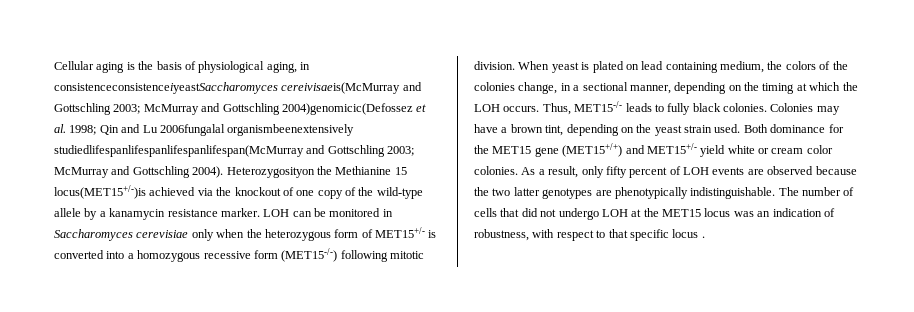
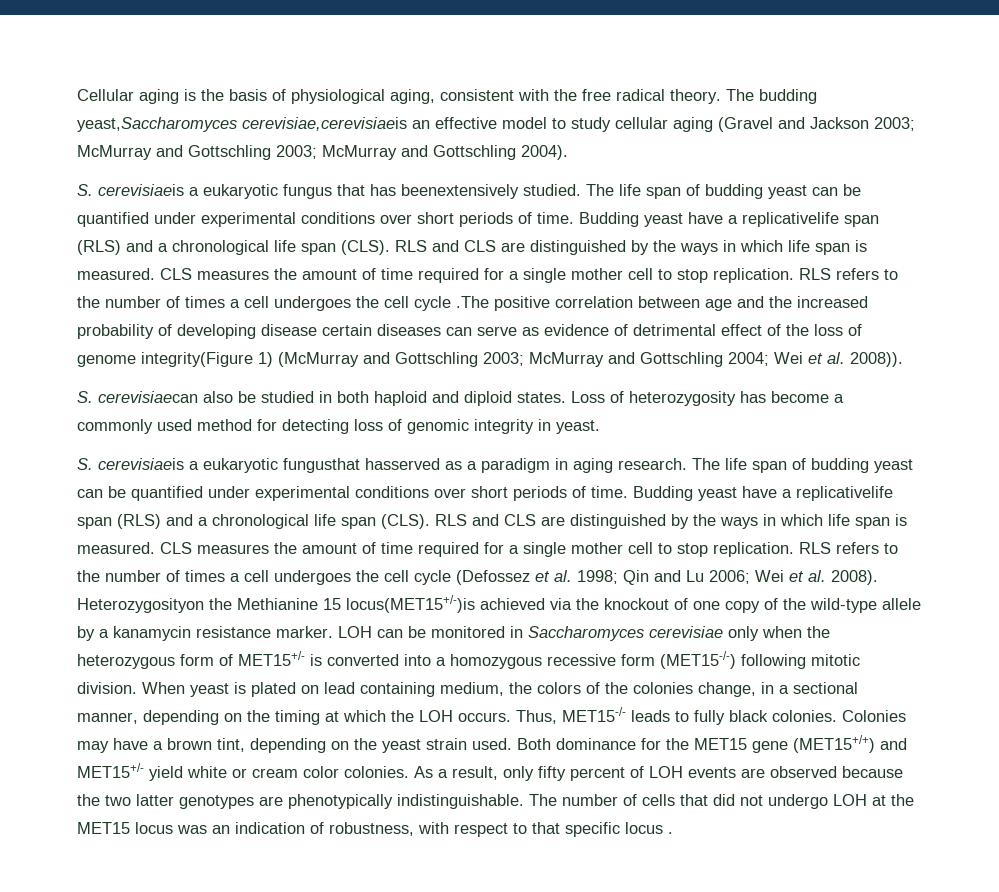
- Cellular aging is the basis of physiological aging, in consistenceconsistenceiyeastSaccharomyces cereivisaeis(McMurray and Gottschling 2003; McMurray and Gottschling 2004)genomicic(Defossez et al. 1998; Qin and Lu 2006fungalal organismbeenextensively studiedlifespanlifespanlifespanlifespan(McMurray and Gottschling 2003; McMurray and Gottschling 2004).
+ Cellular aging is the basis of physiological aging, consistent with the free radical theory. The budding yeast,Saccharomyces cerevisiae,cerevisiaeis an effective model to study cellular aging (Gravel and Jackson 2003; McMurray and Gottschling 2003; McMurray and Gottschling 2004).
+ S. cerevisiaeis a eukaryotic fungus that has beenextensively studied. The life span of budding yeast can be quantified under experimental conditions over short periods of time. Budding yeast have a replicativelife span (RLS) and a chronological life span (CLS). RLS and CLS are distinguished by the ways in which life span is measured. CLS measures the amount of time required for a single mother cell to stop replication. RLS refers to the number of times a cell undergoes the cell cycle .The positive correlation between age and the increased probability of developing disease certain diseases can serve as evidence of detrimental effect of the loss of genome integrity(Figure 1) (McMurray and Gottschling 2003; McMurray and Gottschling 2004; Wei et al. 2008)).
+ S. cerevisiaecan also be studied in both haploid and diploid states. Loss of heterozygosity has become a commonly used method for detecting loss of genomic integrity in yeast.
+ S. cerevisiaeis a eukaryotic fungusthat hasserved as a paradigm in aging research. The life span of budding yeast can be quantified under experimental conditions over short periods of time. Budding yeast have a replicativelife span (RLS) and a chronological life span (CLS). RLS and CLS are distinguished by the ways in which life span is measured. CLS measures the amount of time required for a single mother cell to stop replication. RLS refers to the number of times a cell undergoes the cell cycle (Defossez et al. 1998; Qin and Lu 2006; Wei et al. 2008).

